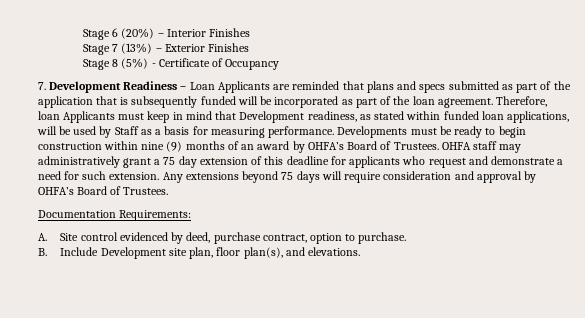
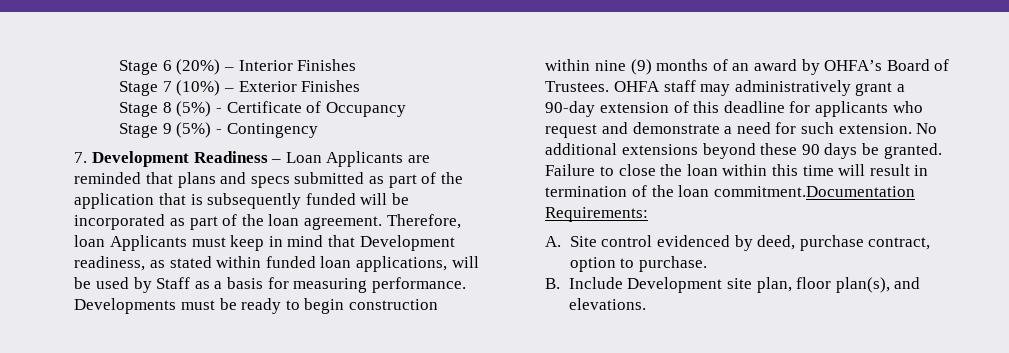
- Stage 7 (13%) – Exterior Finishes
+ Stage 7 (10%) – Exterior Finishes
+ Stage 9 (5%) - Contingency
- OHFA staff may administratively grant a 75 day extension of this deadline for applicants who request and demonstrate a need for such extension.
+ OHFA staff may administratively grant a 90-day extension of this deadline for applicants who request and demonstrate a need for such extension.
- Any extensions beyond 75 days will require consideration and approval by OHFA’s Board of Trustees.
- Documentation Requirements:
+ No additional extensions beyond these 90 days be granted. Failure to close the loan within this time will result in termination of the loan commitment.Documentation Requirements:

